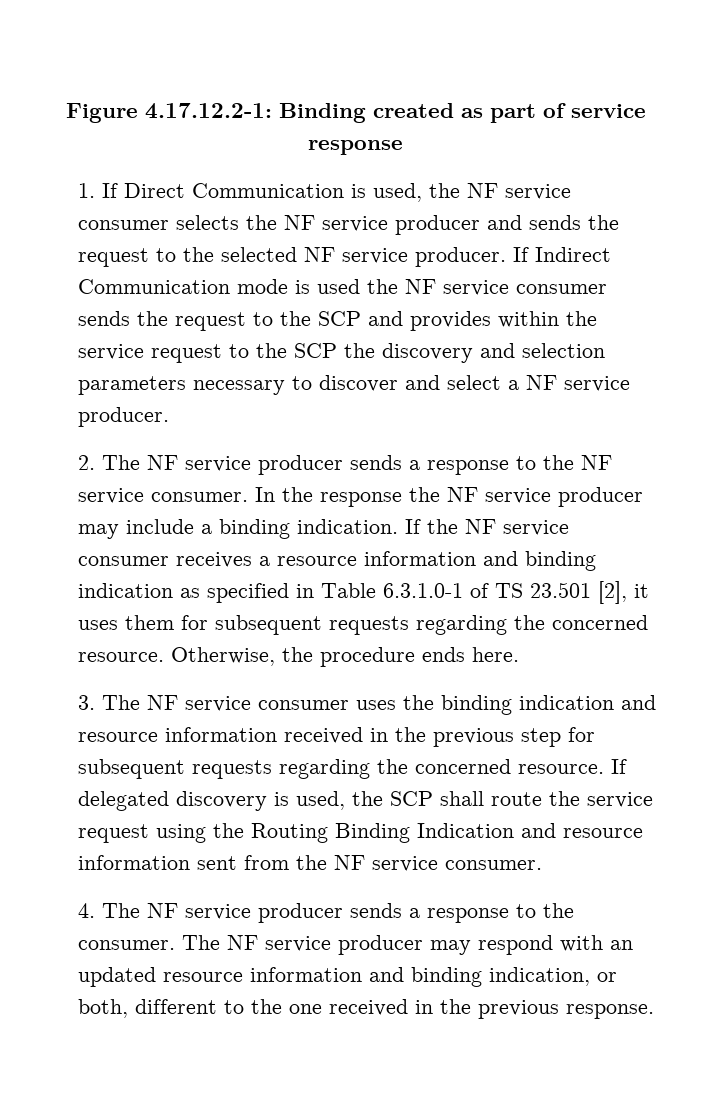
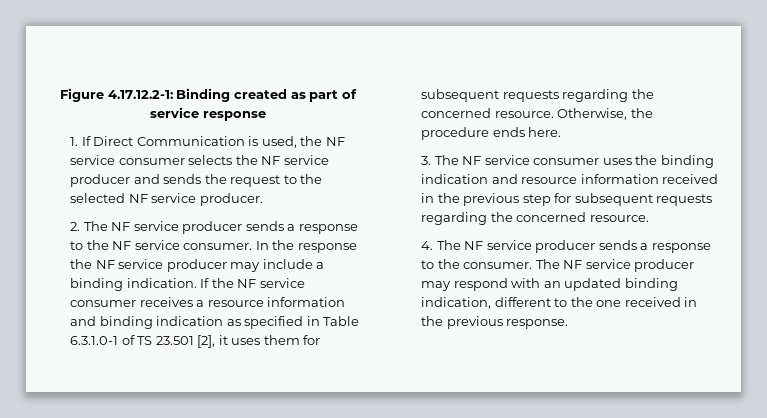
- If Indirect Communication mode is used the NF service consumer sends the request to the SCP and provides within the service request to the SCP the discovery and selection parameters necessary to discover and select a NF service producer.
- If delegated discovery is used, the SCP shall route the service request using the Routing Binding Indication and resource information sent from the NF service consumer.
- The NF service producer may respond with an updated resource information and binding indication, or both, different to the one received in the previous response.
+ The NF service producer may respond with an updated binding indication, different to the one received in the previous response.

